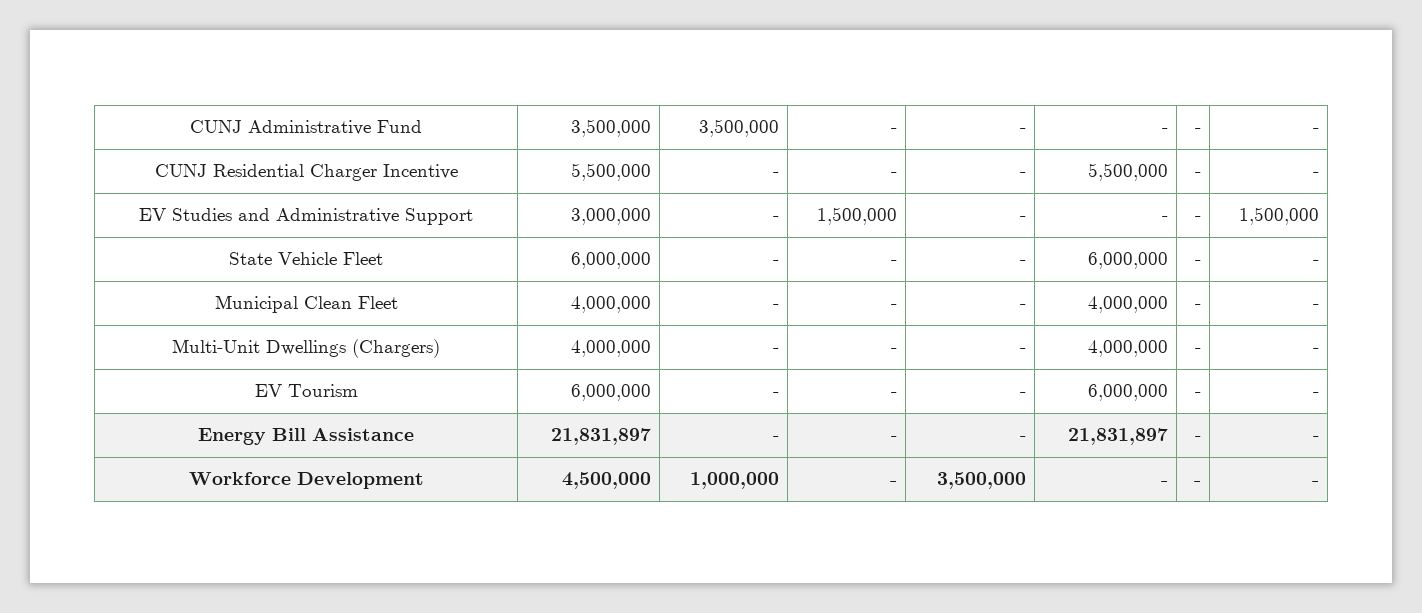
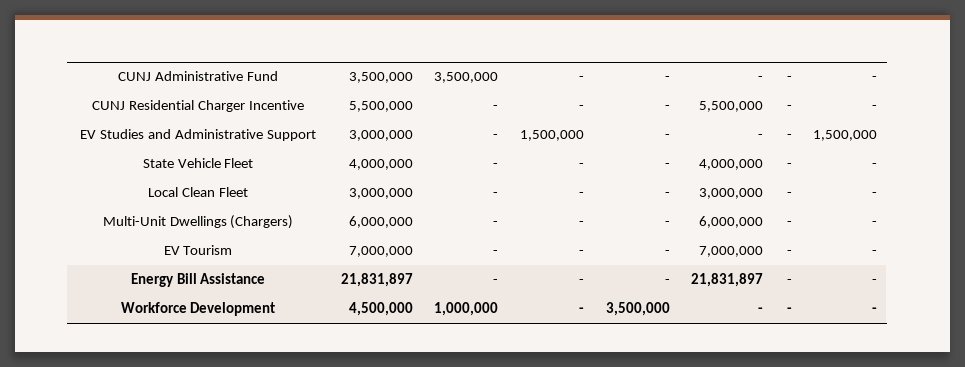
- State Vehicle Fleet | 6,000,000 | - | - | - | 6,000,000 | - | -
- Municipal Clean Fleet | 4,000,000 | - | - | - | 4,000,000 | - | -
- Multi-Unit Dwellings (Chargers) | 4,000,000 | - | - | - | 4,000,000 | - | -
- EV Tourism | 6,000,000 | - | - | - | 6,000,000 | - | -
+ State Vehicle Fleet | 4,000,000 | - | - | - | 4,000,000 | - | -
+ Local Clean Fleet | 3,000,000 | - | - | - | 3,000,000 | - | -
+ Multi-Unit Dwellings (Chargers) | 6,000,000 | - | - | - | 6,000,000 | - | -
+ EV Tourism | 7,000,000 | - | - | - | 7,000,000 | - | -

